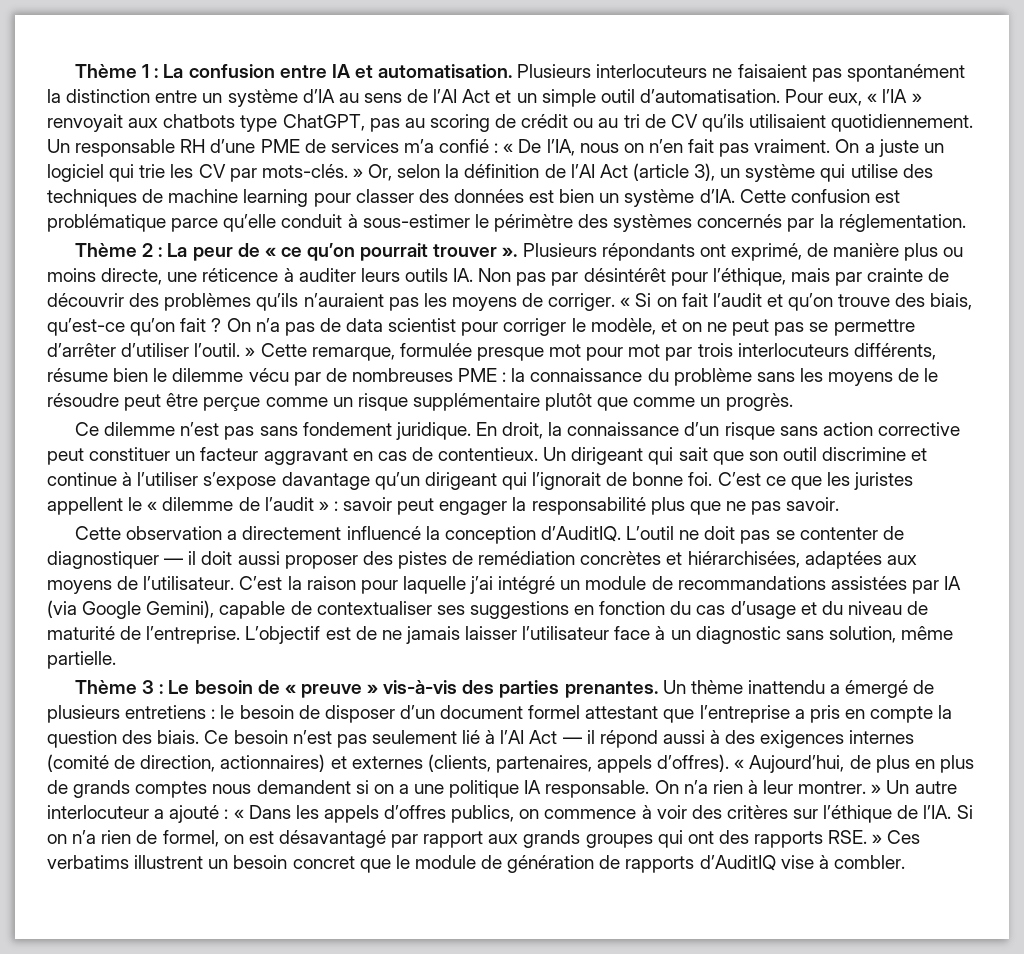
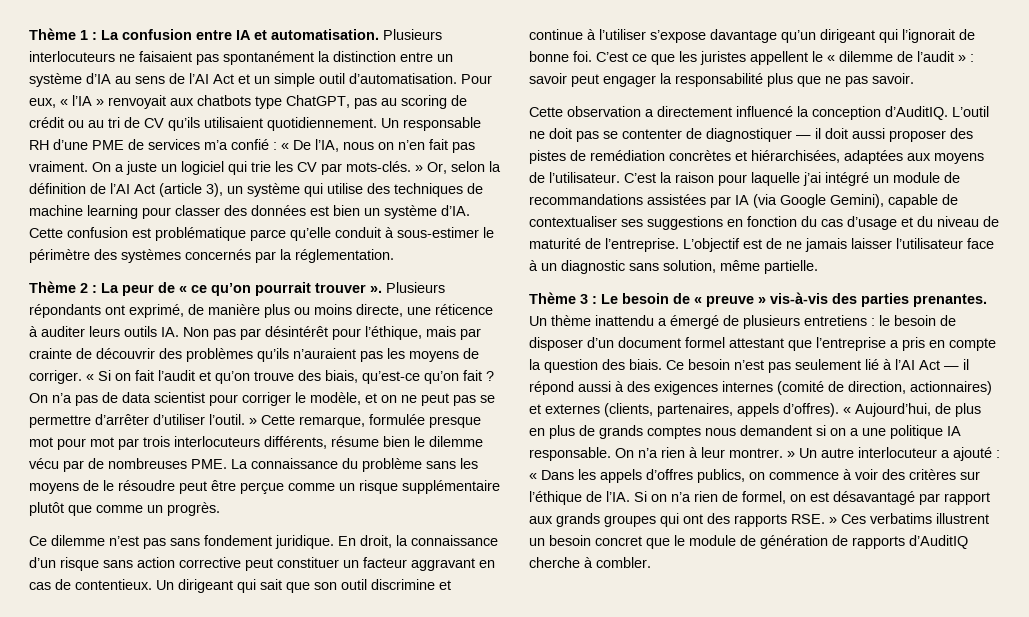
- On n’a pas de data scientist pour corriger le modèle, et on ne peut pas se permettre d’arrêter d’utiliser l’outil. » Cette remarque, formulée presque mot pour mot par trois interlocuteurs différents, résume bien le dilemme vécu par de nombreuses PME : la connaissance du problème sans les moyens de le résoudre peut être perçue comme un risque supplémentaire plutôt que comme un progrès.
+ On n’a pas de data scientist pour corriger le modèle, et on ne peut pas se permettre d’arrêter d’utiliser l’outil. » Cette remarque, formulée presque mot pour mot par trois interlocuteurs différents, résume bien le dilemme vécu par de nombreuses PME. La connaissance du problème sans les moyens de le résoudre peut être perçue comme un risque supplémentaire plutôt que comme un progrès.
- Si on n’a rien de formel, on est désavantagé par rapport aux grands groupes qui ont des rapports RSE. » Ces verbatims illustrent un besoin concret que le module de génération de rapports d’AuditIQ vise à combler.
+ Si on n’a rien de formel, on est désavantagé par rapport aux grands groupes qui ont des rapports RSE. » Ces verbatims illustrent un besoin concret que le module de génération de rapports d’AuditIQ cherche à combler.

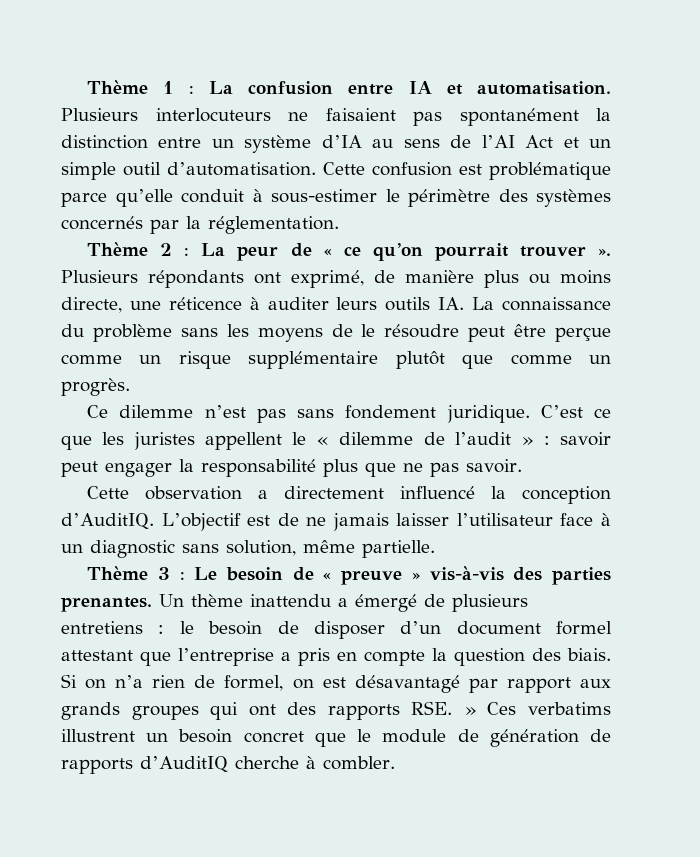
- Pour eux, « l’IA » renvoyait aux chatbots type ChatGPT, pas au scoring de crédit ou au tri de CV qu’ils utilisaient quotidiennement. Un responsable RH d’une PME de services m’a confié : « De l’IA, nous on n’en fait pas vraiment. On a juste un logiciel qui trie les CV par mots-clés. » Or, selon la définition de l’AI Act (article 3), un système qui utilise des techniques de machine learning pour classer des données est bien un système d’IA.
- Plusieurs répondants ont exprimé, de manière plus ou moins directe, une réticence à auditer leurs outils IA. Non pas par désintérêt pour l’éthique, mais par crainte de découvrir des problèmes qu’ils n’auraient pas les moyens de corriger. « Si on fait l’audit et qu’on trouve des biais, qu’est-ce qu’on fait ? On n’a pas de data scientist pour corriger le modèle, et on ne peut pas se permettre d’arrêter d’utiliser l’outil. » Cette remarque, formulée presque mot pour mot par trois interlocuteurs différents, résume bien le dilemme vécu par de nombreuses PME. La connaissance du problème sans les moyens de le résoudre peut être perçue comme un risque supplémentaire plutôt que comme un progrès.
+ Plusieurs répondants ont exprimé, de manière plus ou moins directe, une réticence à auditer leurs outils IA. La connaissance du problème sans les moyens de le résoudre peut être perçue comme un risque supplémentaire plutôt que comme un progrès.
- En droit, la connaissance d’un risque sans action corrective peut constituer un facteur aggravant en cas de contentieux. Un dirigeant qui sait que son outil discrimine et continue à l’utiliser s’expose davantage qu’un dirigeant qui l’ignorait de bonne foi.
- L’outil ne doit pas se contenter de diagnostiquer — il doit aussi proposer des pistes de remédiation concrètes et hiérarchisées, adaptées aux moyens de l’utilisateur. C’est la raison pour laquelle j’ai intégré un module de recommandations assistées par IA (via Google Gemini), capable de contextualiser ses suggestions en fonction du cas d’usage et du niveau de maturité de l’entreprise.
- Ce besoin n’est pas seulement lié à l’AI Act — il répond aussi à des exigences internes (comité de direction, actionnaires) et externes (clients, partenaires, appels d’offres). « Aujourd’hui, de plus en plus de grands comptes nous demandent si on a une politique IA responsable. On n’a rien à leur montrer. » Un autre interlocuteur a ajouté : « Dans les appels d’offres publics, on commence à voir des critères sur l’éthique de l’IA.

